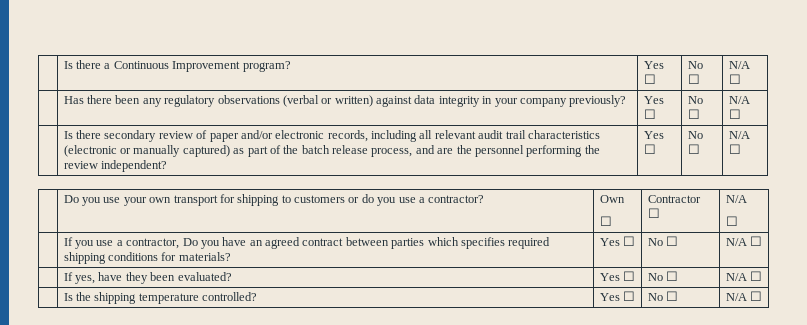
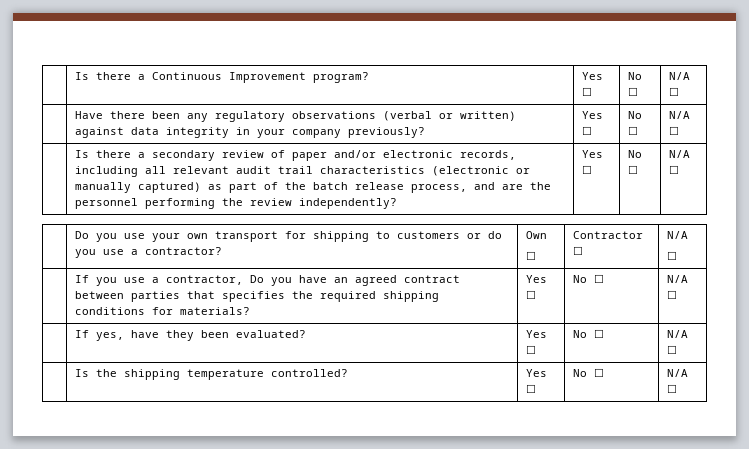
- | Has there been any regulatory observations (verbal or written) against data integrity in your company previously? | Yes ☐ | No ☐ | N/A ☐
+ | Have there been any regulatory observations (verbal or written) against data integrity in your company previously? | Yes ☐ | No ☐ | N/A ☐
- Is there secondary review of paper and/or electronic records, including all relevant audit trail characteristics (electronic or manually captured) as part of the batch release process, and are the personnel performing the review independent?
+ Is there a secondary review of paper and/or electronic records, including all relevant audit trail characteristics (electronic or manually captured) as part of the batch release process, and are the personnel performing the review independently?
- | If you use a contractor, Do you have an agreed contract between parties which specifies required shipping conditions for materials? | Yes ☐ | No ☐ | N/A ☐
+ | If you use a contractor, Do you have an agreed contract between parties that specifies the required shipping conditions for materials? | Yes ☐ | No ☐ | N/A ☐

